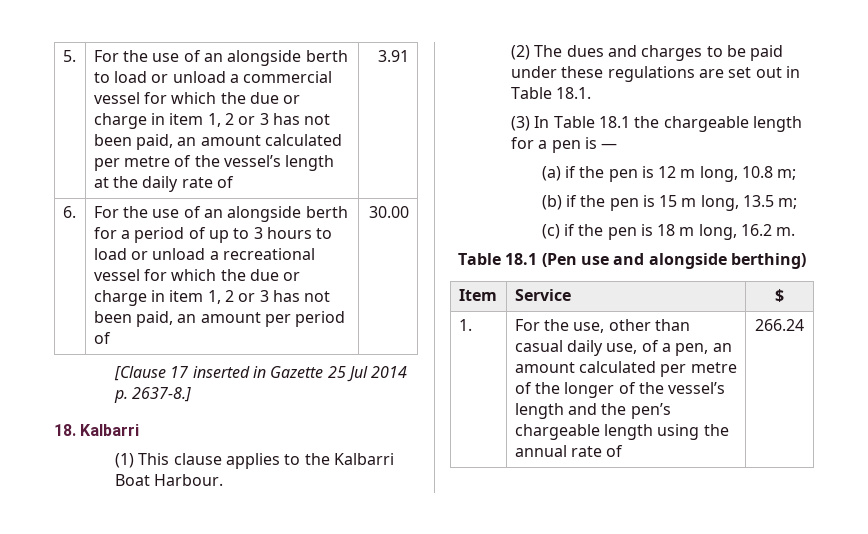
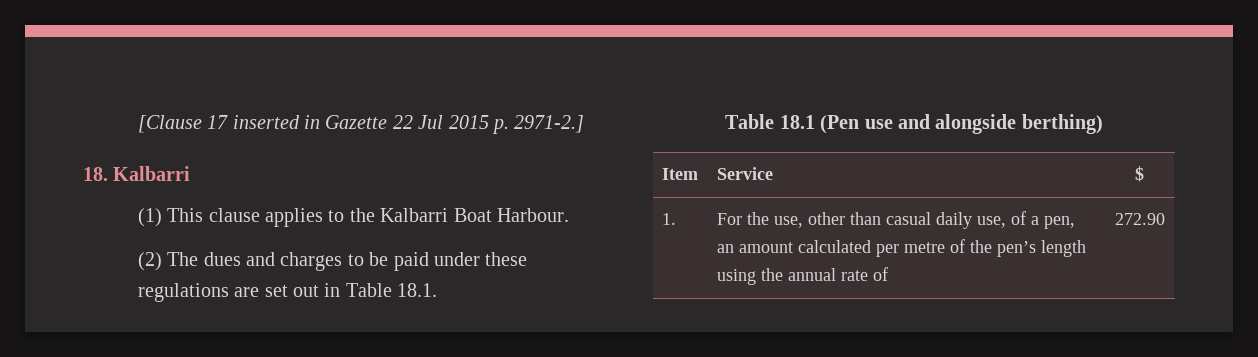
- 5. | For the use of an alongside berth to load or unload a commercial vessel for which the due or charge in item 1, 2 or 3 has not been paid, an amount calculated per metre of the vessel’s length at the daily rate of | 3.91
- 6. | For the use of an alongside berth for a period of up to 3 hours to load or unload a recreational vessel for which the due or charge in item 1, 2 or 3 has not been paid, an amount per period of | 30.00
- [Clause 17 inserted in Gazette 25 Jul 2014 p. 2637-8.]
+ [Clause 17 inserted in Gazette 22 Jul 2015 p. 2971-2.]
- (3) In Table 18.1 the chargeable length for a pen is —
- (a) if the pen is 12 m long, 10.8 m;
- (b) if the pen is 15 m long, 13.5 m;
- (c) if the pen is 18 m long, 16.2 m.
- 1. | For the use, other than casual daily use, of a pen, an amount calculated per metre of the longer of the vessel’s length and the pen’s chargeable length using the annual rate of | 266.24
+ 1. | For the use, other than casual daily use, of a pen, an amount calculated per metre of the pen’s length using the annual rate of | 272.90

